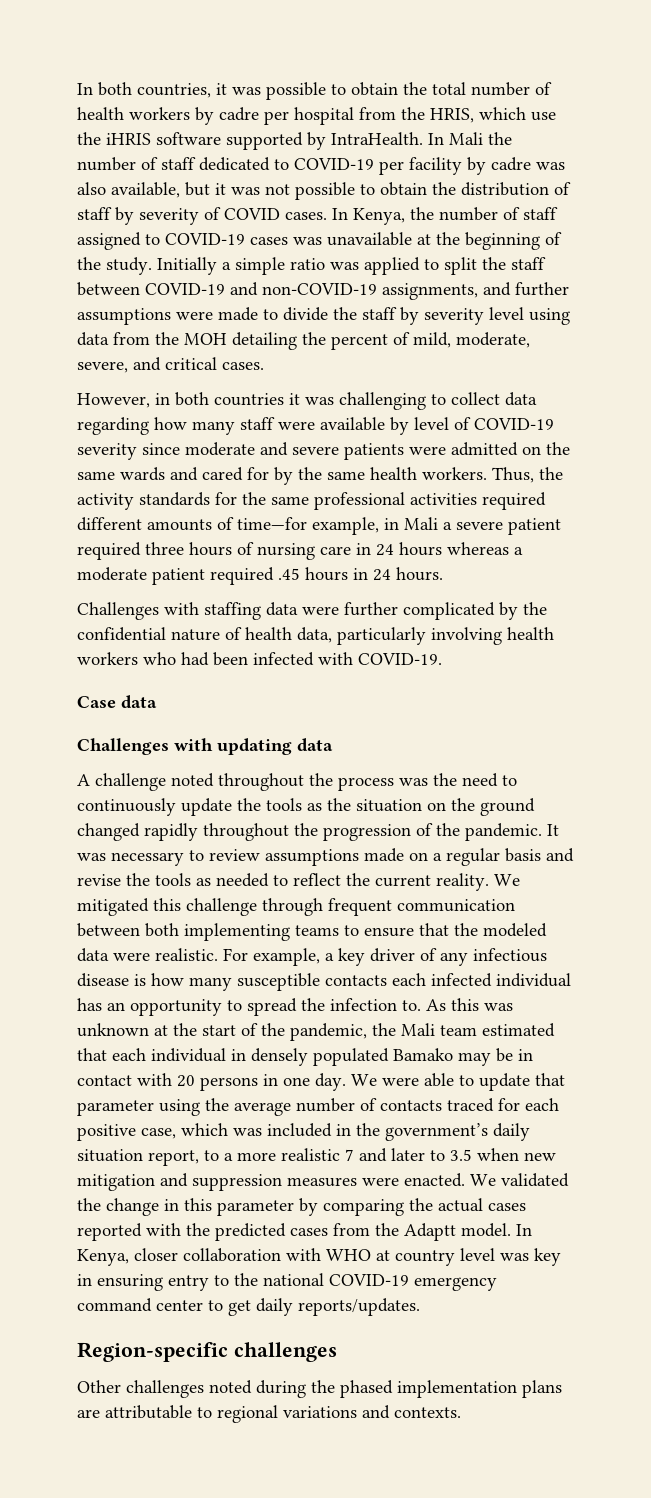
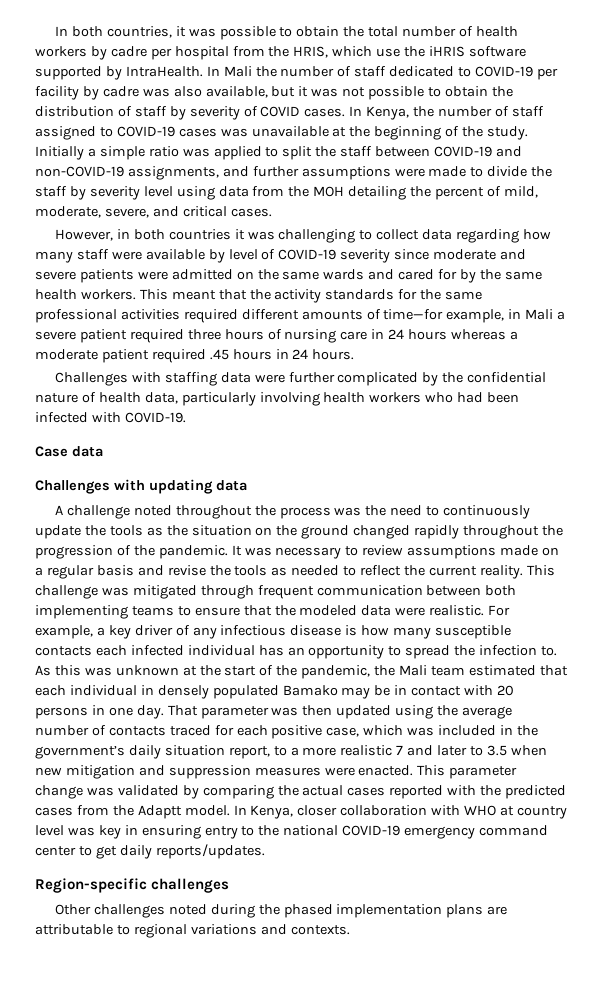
- Thus, the activity standards for the same professional activities required different amounts of time—for example, in Mali a severe patient required three hours of nursing care in 24 hours whereas a moderate patient required .45 hours in 24 hours.
+ This meant that the activity standards for the same professional activities required different amounts of time—for example, in Mali a severe patient required three hours of nursing care in 24 hours whereas a moderate patient required .45 hours in 24 hours.
- We mitigated this challenge through frequent communication between both implementing teams to ensure that the modeled data were realistic.
+ This challenge was mitigated through frequent communication between both implementing teams to ensure that the modeled data were realistic.
- We were able to update that parameter using the average number of contacts traced for each positive case, which was included in the government’s daily situation report, to a more realistic 7 and later to 3.5 when new mitigation and suppression measures were enacted.
+ That parameter was then updated using the average number of contacts traced for each positive case, which was included in the government’s daily situation report, to a more realistic 7 and later to 3.5 when new mitigation and suppression measures were enacted.
- We validated the change in this parameter by comparing the actual cases reported with the predicted cases from the Adaptt model.
+ This parameter change was validated by comparing the actual cases reported with the predicted cases from the Adaptt model.

